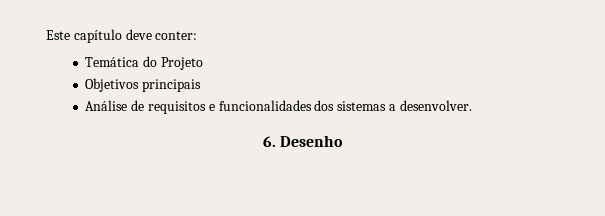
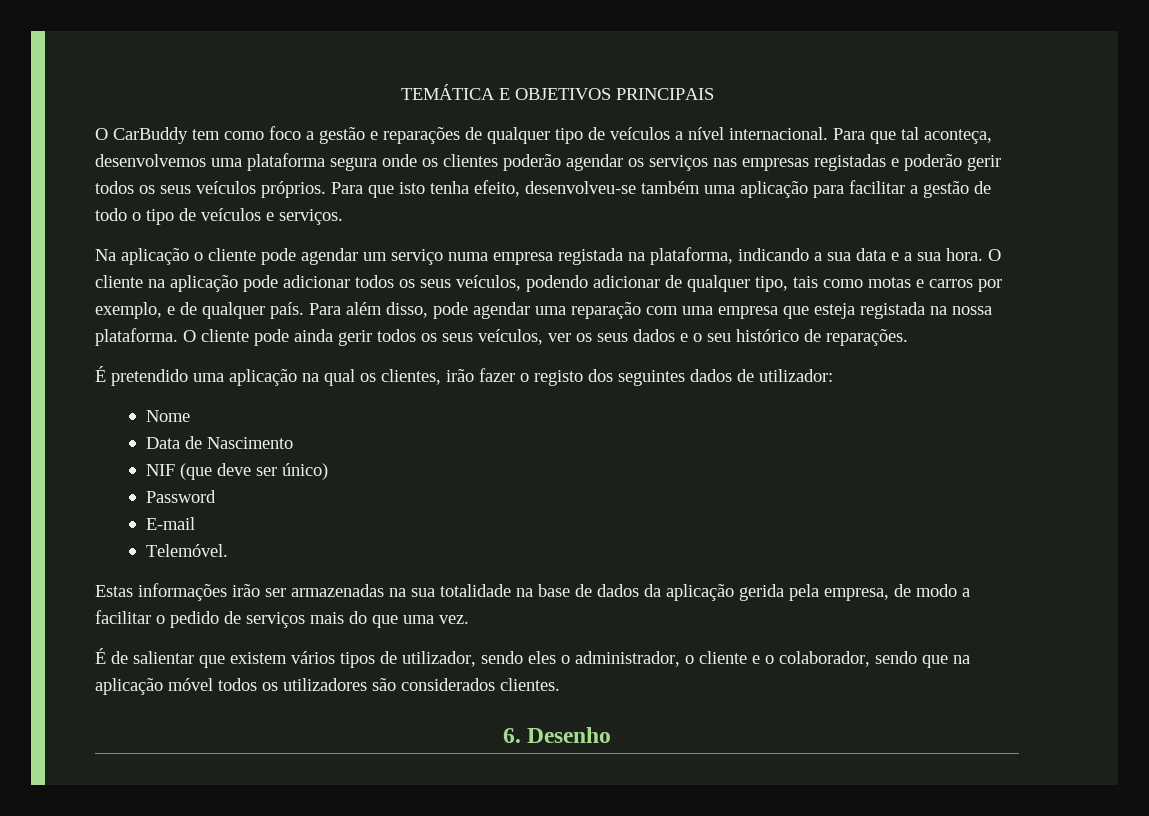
- Este capítulo deve conter:
- Temática do Projeto
- Objetivos principais
- Análise de requisitos e funcionalidades dos sistemas a desenvolver.
+ TEMÁTICA E OBJETIVOS PRINCIPAIS
+ O CarBuddy tem como foco a gestão e reparações de qualquer tipo de veículos a nível internacional. Para que tal aconteça, desenvolvemos uma plataforma segura onde os clientes poderão agendar os serviços nas empresas registadas e poderão gerir todos os seus veículos próprios. Para que isto tenha efeito, desenvolveu-se também uma aplicação para facilitar a gestão de todo o tipo de veículos e serviços.
+ Na aplicação o cliente pode agendar um serviço numa empresa registada na plataforma, indicando a sua data e a sua hora. O cliente na aplicação pode adicionar todos os seus veículos, podendo adicionar de qualquer tipo, tais como motas e carros por exemplo, e de qualquer país. Para além disso, pode agendar uma reparação com uma empresa que esteja registada na nossa plataforma. O cliente pode ainda gerir todos os seus veículos, ver os seus dados e o seu histórico de reparações.
+ É pretendido uma aplicação na qual os clientes, irão fazer o registo dos seguintes dados de utilizador:
+ Nome
+ Data de Nascimento
+ NIF (que deve ser único)
+ Password
+ E-mail
+ Telemóvel.
+ Estas informações irão ser armazenadas na sua totalidade na base de dados da aplicação gerida pela empresa, de modo a facilitar o pedido de serviços mais do que uma vez.
+ É de salientar que existem vários tipos de utilizador, sendo eles o administrador, o cliente e o colaborador, sendo que na aplicação móvel todos os utilizadores são considerados clientes.

